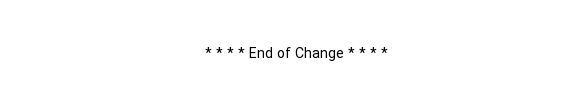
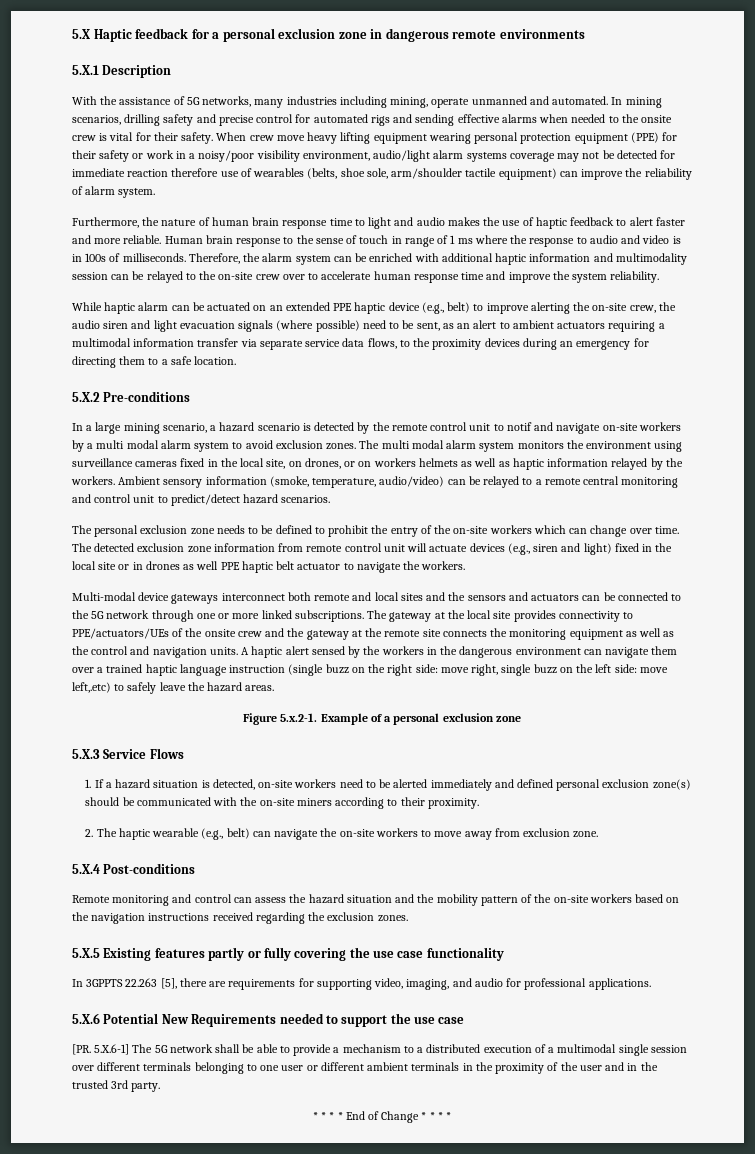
+ 5.X Haptic feedback for a personal exclusion zone in dangerous remote environments
+ 5.X.1 Description
+ With the assistance of 5G networks, many industries including mining, operate unmanned and automated. In mining scenarios, drilling safety and precise control for automated rigs and sending effective alarms when needed to the onsite crew is vital for their safety. When crew move heavy lifting equipment wearing personal protection equipment (PPE) for their safety or work in a noisy/poor visibility environment, audio/light alarm systems coverage may not be detected for immediate reaction therefore use of wearables (belts, shoe sole, arm/shoulder tactile equipment) can improve the reliability of alarm system.
+ Furthermore, the nature of human brain response time to light and audio makes the use of haptic feedback to alert faster and more reliable. Human brain response to the sense of touch in range of 1 ms where the response to audio and video is in 100s of milliseconds. Therefore, the alarm system can be enriched with additional haptic information and multimodality session can be relayed to the on-site crew over to accelerate human response time and improve the system reliability.
+ While haptic alarm can be actuated on an extended PPE haptic device (e.g., belt) to improve alerting the on-site crew, the audio siren and light evacuation signals (where possible) need to be sent, as an alert to ambient actuators requiring a multimodal information transfer via separate service data flows, to the proximity devices during an emergency for directing them to a safe location.
+ 5.X.2 Pre-conditions
+ In a large mining scenario, a hazard scenario is detected by the remote control unit to notif and navigate on-site workers by a multi modal alarm system to avoid exclusion zones. The multi modal alarm system monitors the environment using surveillance cameras fixed in the local site, on drones, or on workers helmets as well as haptic information relayed by the workers. Ambient sensory information (smoke, temperature, audio/video) can be relayed to a remote central monitoring and control unit to predict/detect hazard scenarios.
+ The personal exclusion zone needs to be defined to prohibit the entry of the on-site workers which can change over time. The detected exclusion zone information from remote control unit will actuate devices (e.g., siren and light) fixed in the local site or in drones as well PPE haptic belt actuator to navigate the workers.
+ Multi-modal device gateways interconnect both remote and local sites and the sensors and actuators can be connected to the 5G network through one or more linked subscriptions. The gateway at the local site provides connectivity to PPE/actuators/UEs of the onsite crew and the gateway at the remote site connects the monitoring equipment as well as the control and navigation units. A haptic alert sensed by the workers in the dangerous environment can navigate them over a trained haptic language instruction (single buzz on the right side: move right, single buzz on the left side: move left,.etc) to safely leave the hazard areas.
+ Figure 5.x.2-1. Example of a personal exclusion zone
+ 5.X.3 Service Flows
+ 1. If a hazard situation is detected, on-site workers need to be alerted immediately and defined personal exclusion zone(s) should be communicated with the on-site miners according to their proximity.
+ 2. The haptic wearable (e.g., belt) can navigate the on-site workers to move away from exclusion zone.
+ 5.X.4 Post-conditions
+ Remote monitoring and control can assess the hazard situation and the mobility pattern of the on-site workers based on the navigation instructions received regarding the exclusion zones.
+ 5.X.5 Existing features partly or fully covering the use case functionality
+ In 3GPPTS 22.263 [5], there are requirements for supporting video, imaging, and audio for professional applications.
+ 5.X.6 Potential New Requirements needed to support the use case
+ [PR. 5.X.6-1] The 5G network shall be able to provide a mechanism to a distributed execution of a multimodal single session over different terminals belonging to one user or different ambient terminals in the proximity of the user and in the trusted 3rd party.

